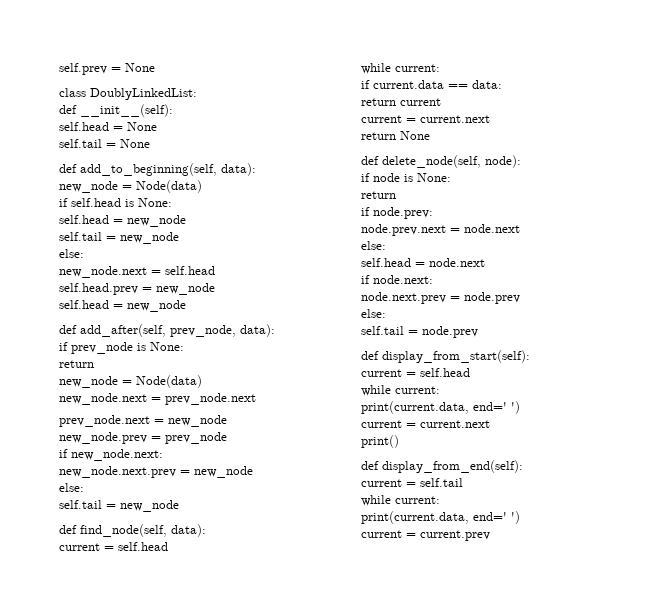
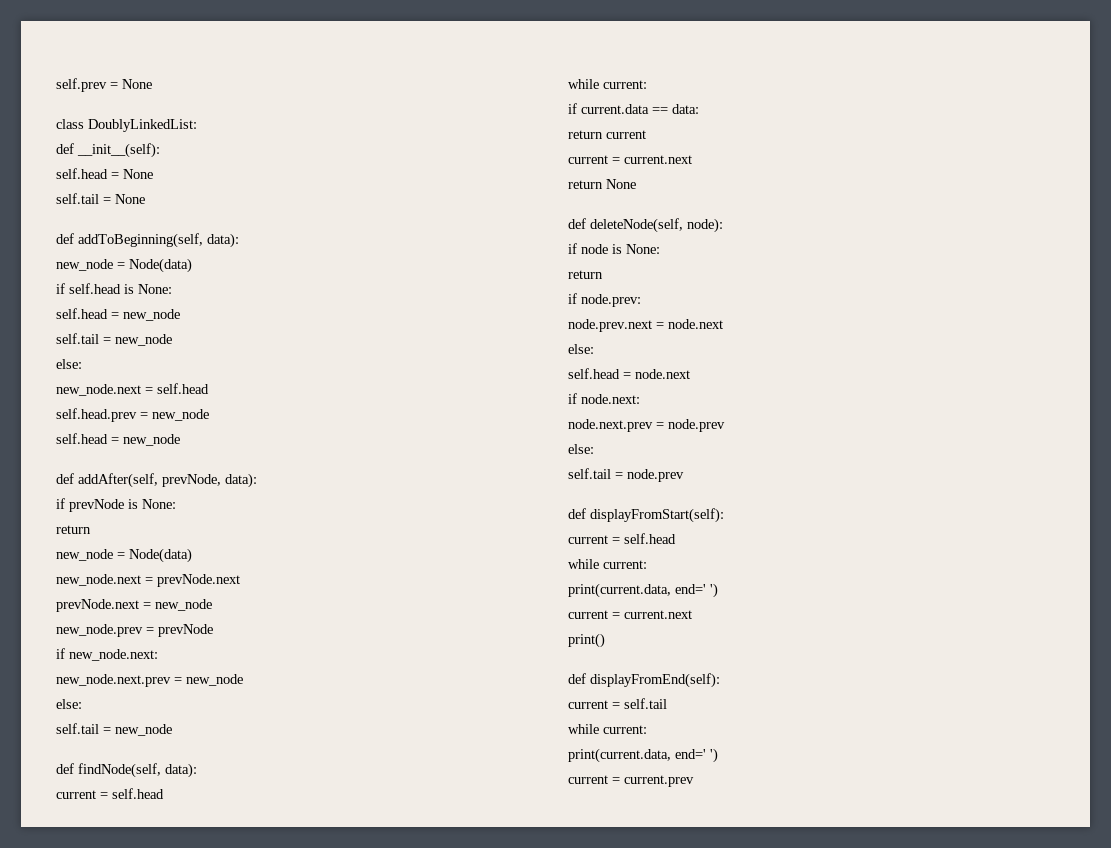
- def add_to_beginning(self, data):
+ def addToBeginning(self, data):
- def add_after(self, prev_node, data):
+ def addAfter(self, prevNode, data):
- if prev_node is None:
+ if prevNode is None:
- new_node.next = prev_node.next
- prev_node.next = new_node
+ new_node.next = prevNode.next
+ prevNode.next = new_node
- new_node.prev = prev_node
+ new_node.prev = prevNode
- def find_node(self, data):
+ def findNode(self, data):
- def delete_node(self, node):
+ def deleteNode(self, node):
- def display_from_start(self):
+ def displayFromStart(self):
- def display_from_end(self):
+ def displayFromEnd(self):

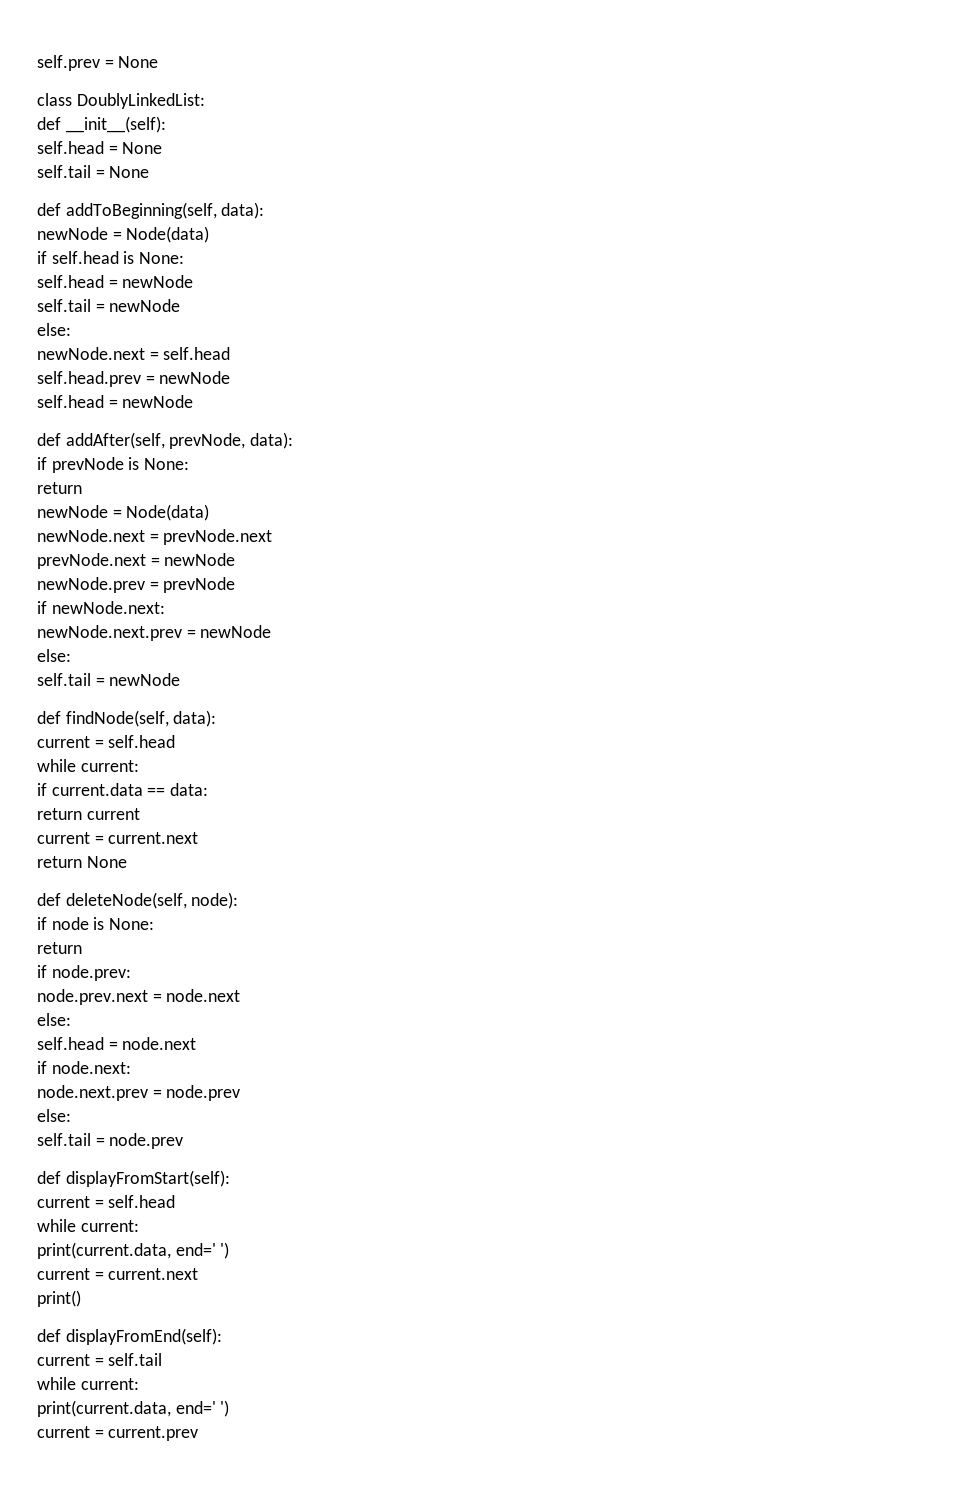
  def addToBeginning(self, data):
- new_node = Node(data)
+ newNode = Node(data)
  if self.head is None:
- self.head = new_node
- self.tail = new_node
+ self.head = newNode
+ self.tail = newNode
  else:
- new_node.next = self.head
+ newNode.next = self.head
- self.head.prev = new_node
- self.head = new_node
+ self.head.prev = newNode
+ self.head = newNode
  if prevNode is None:
  return
- new_node = Node(data)
- new_node.next = prevNode.next
+ newNode = Node(data)
+ newNode.next = prevNode.next
- prevNode.next = new_node
- new_node.prev = prevNode
+ prevNode.next = newNode
+ newNode.prev = prevNode
- if new_node.next:
- new_node.next.prev = new_node
+ if newNode.next:
+ newNode.next.prev = newNode
  else:
- self.tail = new_node
+ self.tail = newNode

